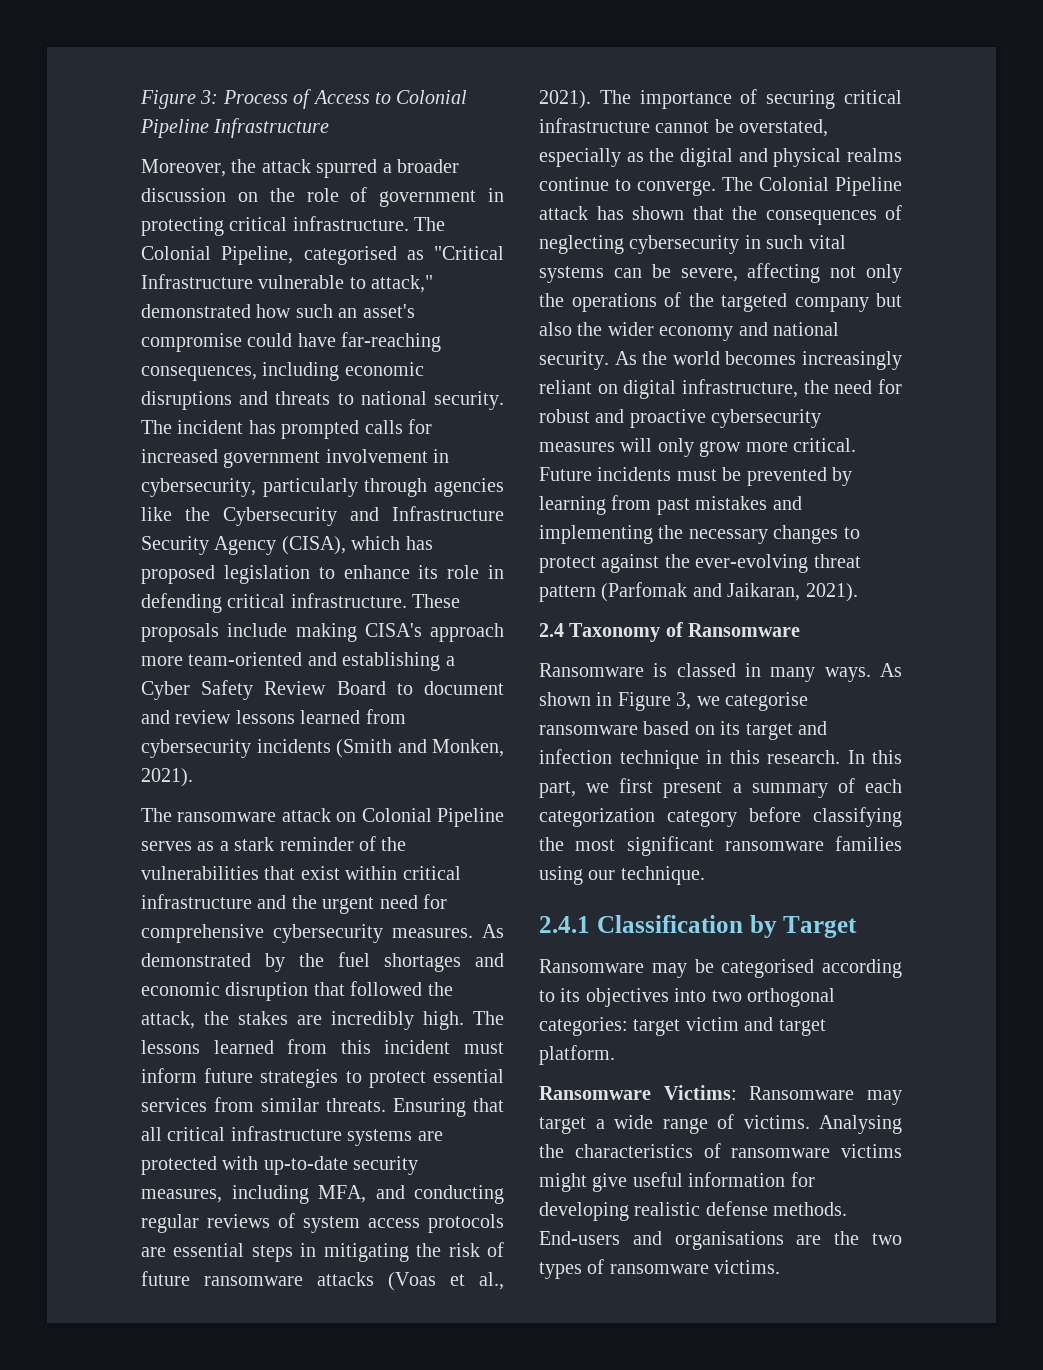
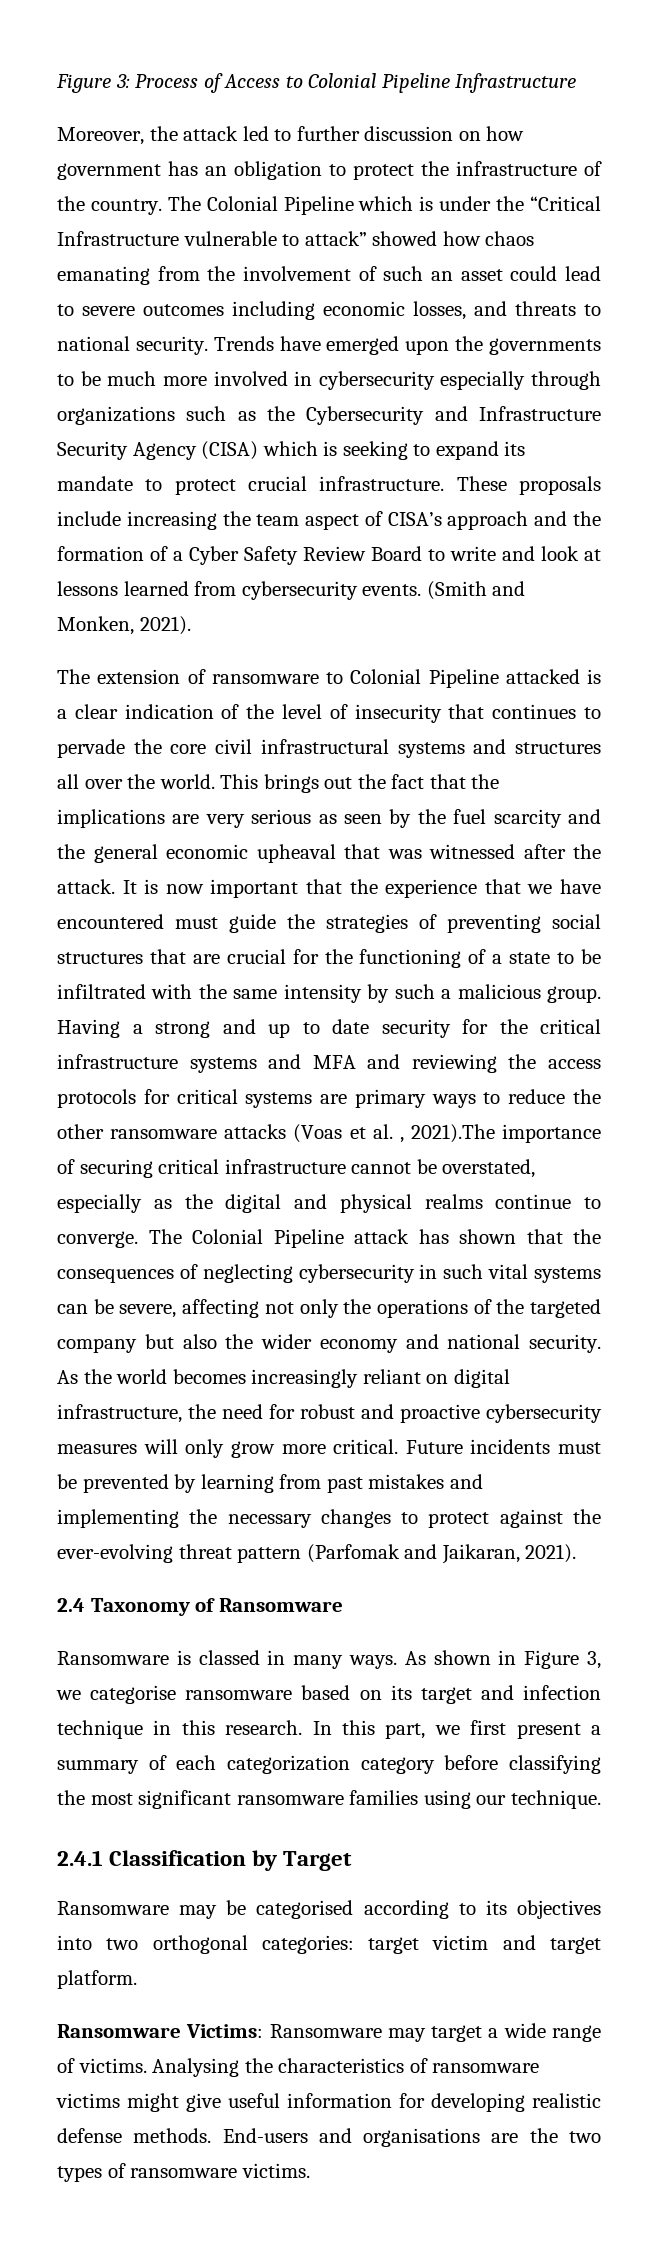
- Moreover, the attack spurred a broader discussion on the role of government in protecting critical infrastructure. The Colonial Pipeline, categorised as "Critical Infrastructure vulnerable to attack," demonstrated how such an asset's compromise could have far-reaching consequences, including economic disruptions and threats to national security.
+ Moreover, the attack led to further discussion on how government has an obligation to protect the infrastructure of the country. The Colonial Pipeline which is under the “Critical Infrastructure vulnerable to attack” showed how chaos emanating from the involvement of such an asset could lead to severe outcomes including economic losses, and threats to national security.
- The incident has prompted calls for increased government involvement in cybersecurity, particularly through agencies like the Cybersecurity and Infrastructure Security Agency (CISA), which has proposed legislation to enhance its role in defending critical infrastructure. These proposals include making CISA's approach more team-oriented and establishing a Cyber Safety Review Board to document and review lessons learned from cybersecurity incidents (Smith and Monken, 2021).
+ Trends have emerged upon the governments to be much more involved in cybersecurity especially through organizations such as the Cybersecurity and Infrastructure Security Agency (CISA) which is seeking to expand its mandate to protect crucial infrastructure. These proposals include increasing the team aspect of CISA’s approach and the formation of a Cyber Safety Review Board to write and look at lessons learned from cybersecurity events. (Smith and Monken, 2021).
- The ransomware attack on Colonial Pipeline serves as a stark reminder of the vulnerabilities that exist within critical infrastructure and the urgent need for comprehensive cybersecurity measures. As demonstrated by the fuel shortages and economic disruption that followed the attack, the stakes are incredibly high. The lessons learned from this incident must inform future strategies to protect essential services from similar threats. Ensuring that all critical infrastructure systems are protected with up-to-date security measures, including MFA, and conducting regular reviews of system access protocols are essential steps in mitigating the risk of future ransomware attacks (Voas et al., 2021). The importance of securing critical infrastructure cannot be overstated, especially as the digital and physical realms continue to converge.
+ The extension of ransomware to Colonial Pipeline attacked is a clear indication of the level of insecurity that continues to pervade the core civil infrastructural systems and structures all over the world. This brings out the fact that the implications are very serious as seen by the fuel scarcity and the general economic upheaval that was witnessed after the attack. It is now important that the experience that we have encountered must guide the strategies of preventing social structures that are crucial for the functioning of a state to be infiltrated with the same intensity by such a malicious group. Having a strong and up to date security for the critical infrastructure systems and MFA and reviewing the access protocols for critical systems are primary ways to reduce the other ransomware attacks (Voas et al. , 2021).The importance of securing critical infrastructure cannot be overstated, especially as the digital and physical realms continue to converge.

